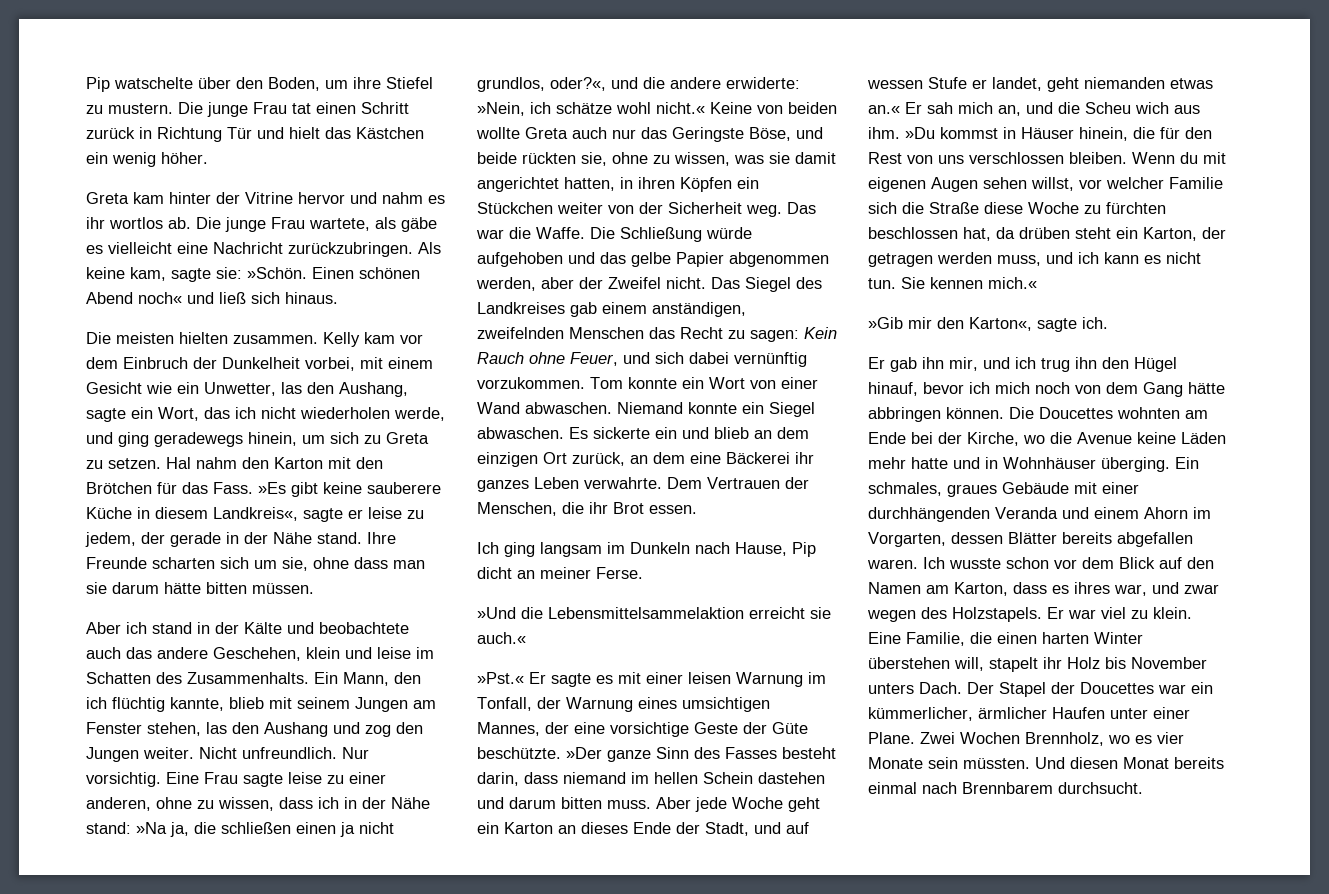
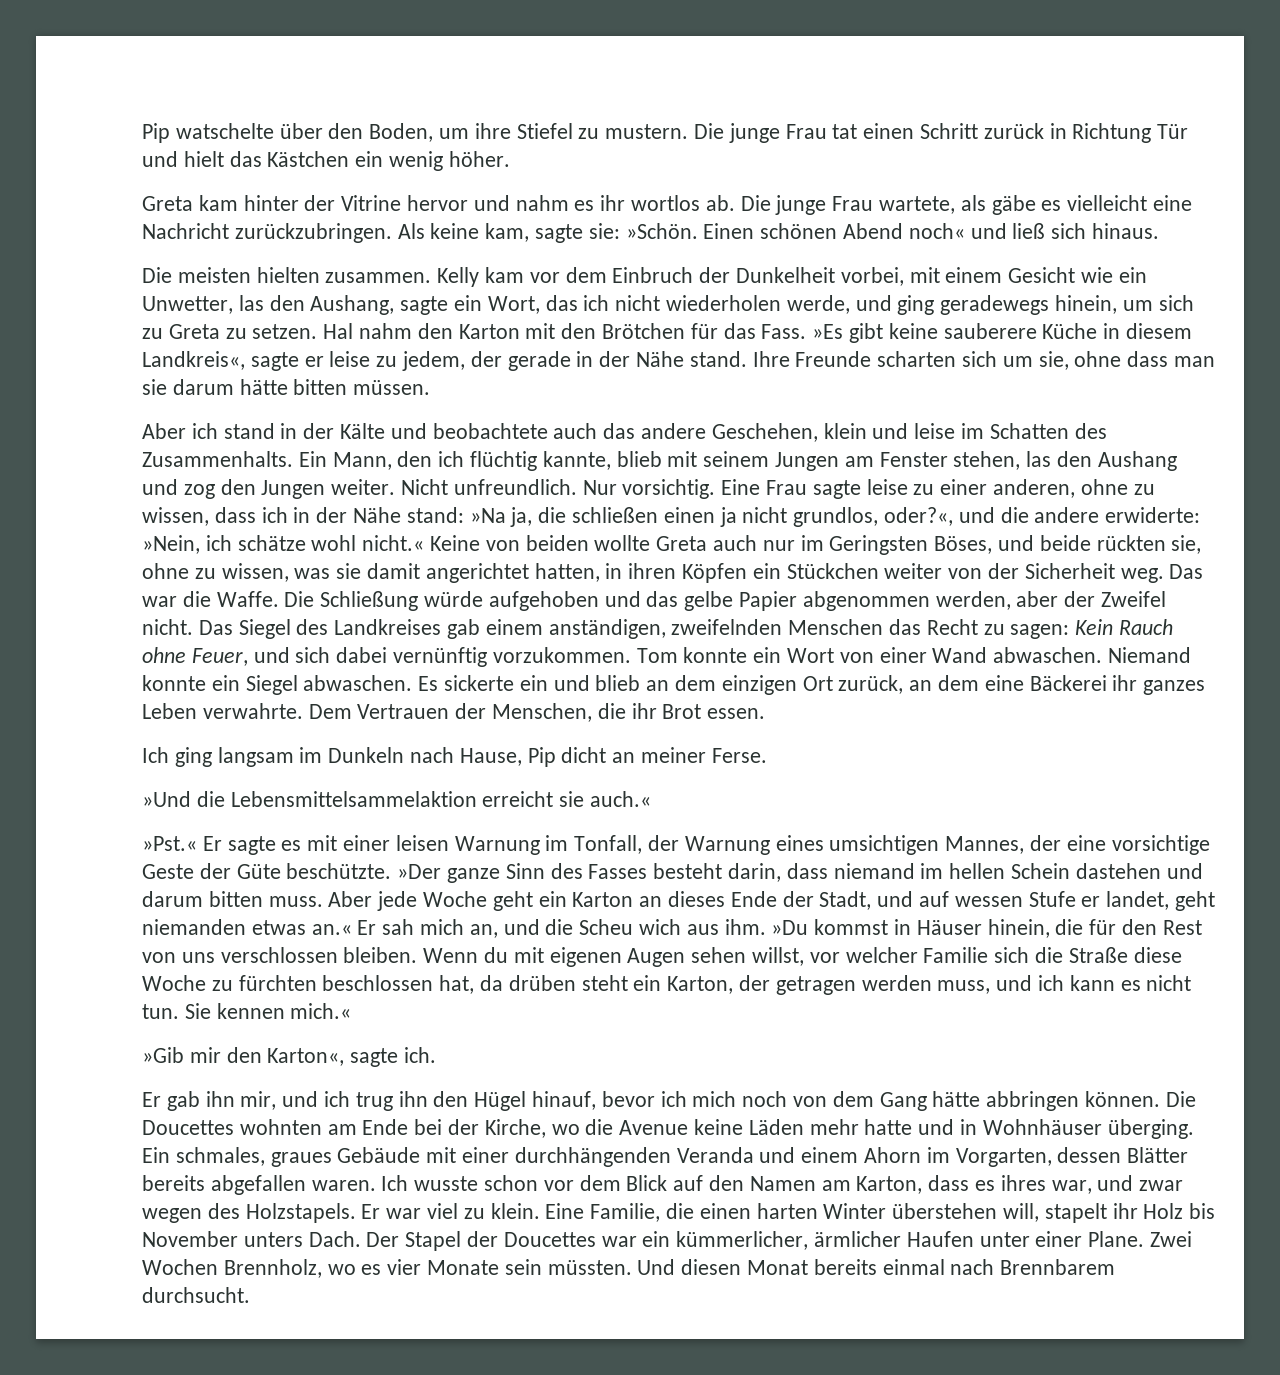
- »Nein, ich schätze wohl nicht.« Keine von beiden wollte Greta auch nur das Geringste Böse, und beide rückten sie, ohne zu wissen, was sie damit angerichtet hatten, in ihren Köpfen ein Stückchen weiter von der Sicherheit weg.
+ »Nein, ich schätze wohl nicht.« Keine von beiden wollte Greta auch nur im Geringsten Böses, und beide rückten sie, ohne zu wissen, was sie damit angerichtet hatten, in ihren Köpfen ein Stückchen weiter von der Sicherheit weg.

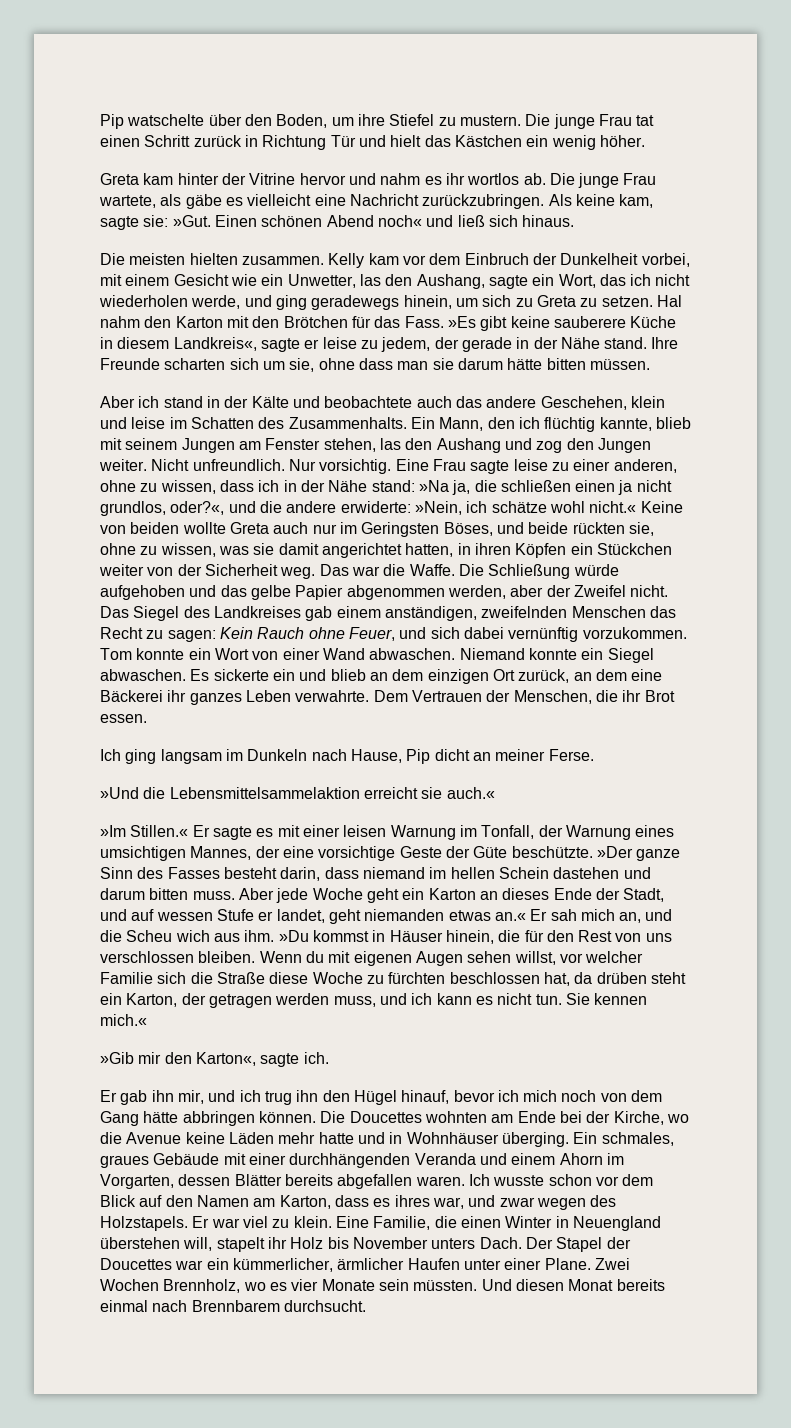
- Als keine kam, sagte sie: »Schön.
+ Als keine kam, sagte sie: »Gut.
- »Pst.« Er sagte es mit einer leisen Warnung im Tonfall, der Warnung eines umsichtigen Mannes, der eine vorsichtige Geste der Güte beschützte. »Der ganze Sinn des Fasses besteht darin, dass niemand im hellen Schein dastehen und darum bitten muss.
+ »Im Stillen.« Er sagte es mit einer leisen Warnung im Tonfall, der Warnung eines umsichtigen Mannes, der eine vorsichtige Geste der Güte beschützte. »Der ganze Sinn des Fasses besteht darin, dass niemand im hellen Schein dastehen und darum bitten muss.
- Eine Familie, die einen harten Winter überstehen will, stapelt ihr Holz bis November unters Dach.
+ Eine Familie, die einen Winter in Neuengland überstehen will, stapelt ihr Holz bis November unters Dach.

